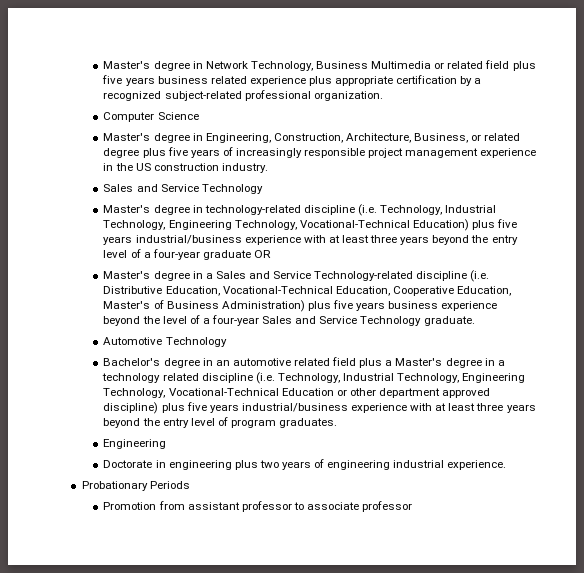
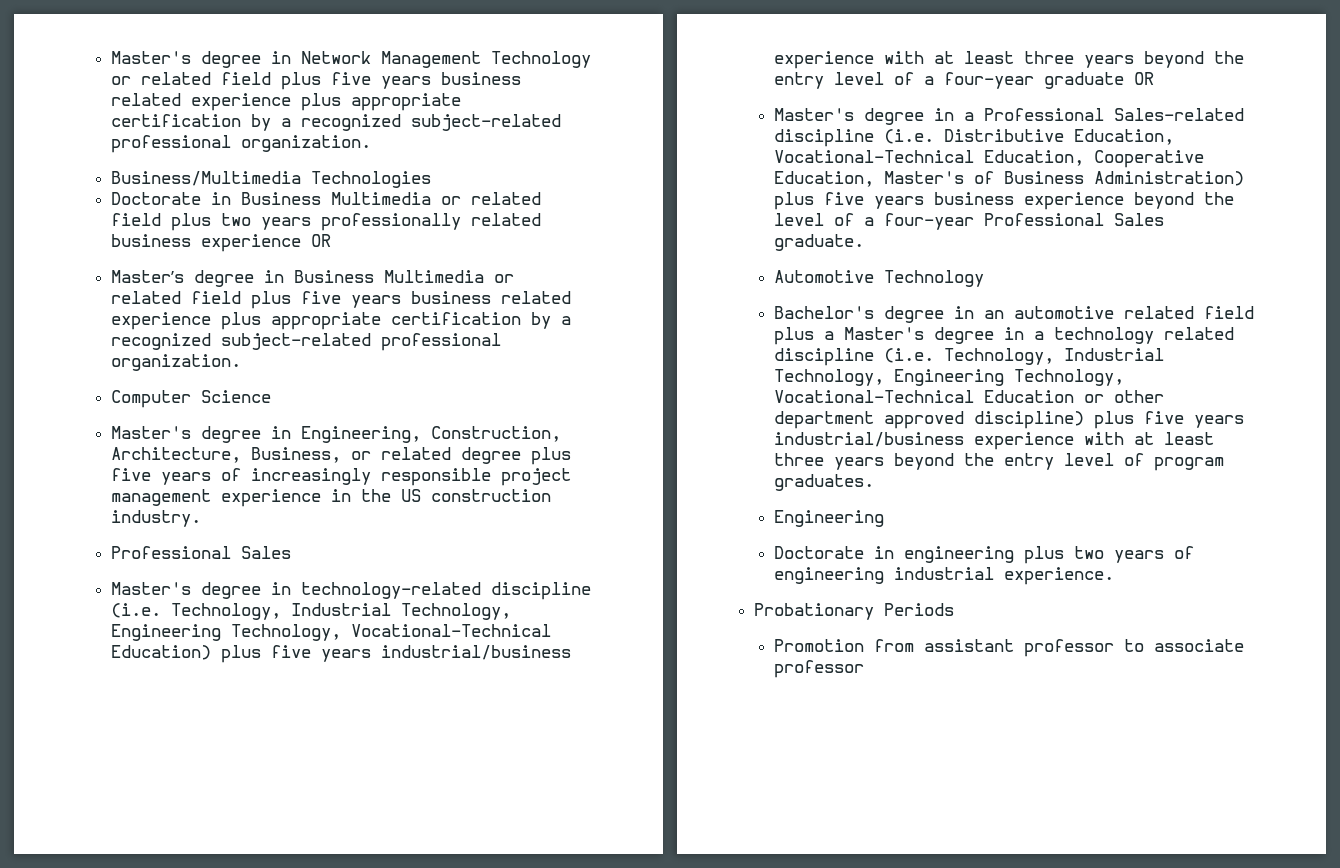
- Master's degree in Network Technology, Business Multimedia or related field plus five years business related experience plus appropriate certification by a recognized subject-related professional organization.
+ Master's degree in Network Management Technology or related field plus five years business related experience plus appropriate certification by a recognized subject-related professional organization.
+ Business/Multimedia Technologies
+ Doctorate in Business Multimedia or related field plus two years professionally related business experience OR
+ Master’s degree in Business Multimedia or related field plus five years business related experience plus appropriate certification by a recognized subject-related professional organization.
  Master's degree in Engineering, Construction, Architecture, Business, or related degree plus five years of increasingly responsible project management experience in the US construction industry.
- Sales and Service Technology
+ Professional Sales
- Master's degree in a Sales and Service Technology-related discipline (i.e. Distributive Education, Vocational-Technical Education, Cooperative Education, Master's of Business Administration) plus five years business experience beyond the level of a four-year Sales and Service Technology graduate.
+ Master's degree in a Professional Sales-related discipline (i.e. Distributive Education, Vocational-Technical Education, Cooperative Education, Master's of Business Administration) plus five years business experience beyond the level of a four-year Professional Sales graduate.

